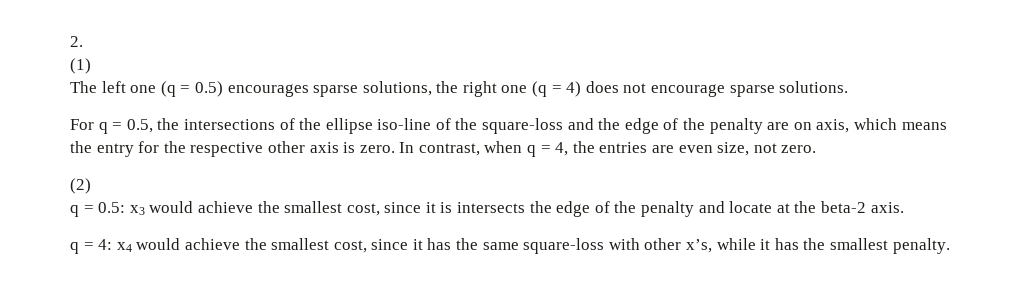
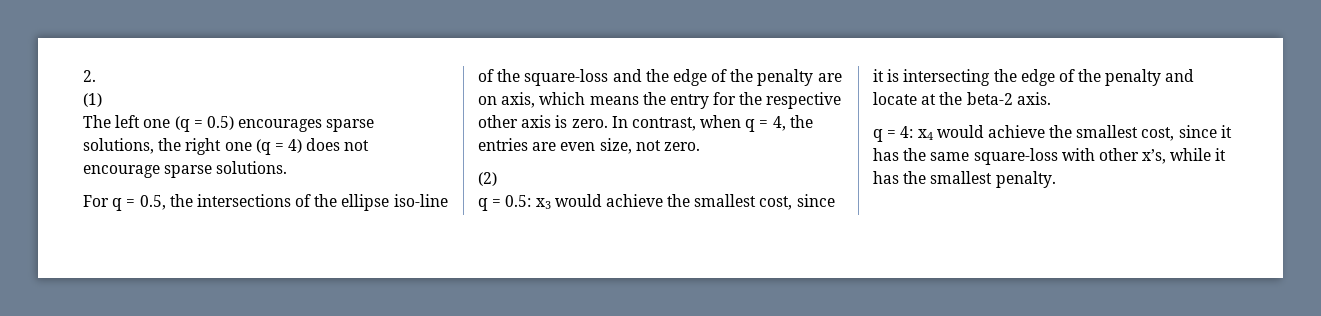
- q = 0.5: x3 would achieve the smallest cost, since it is intersects the edge of the penalty and locate at the beta-2 axis.
+ q = 0.5: x3 would achieve the smallest cost, since it is intersecting the edge of the penalty and locate at the beta-2 axis.

